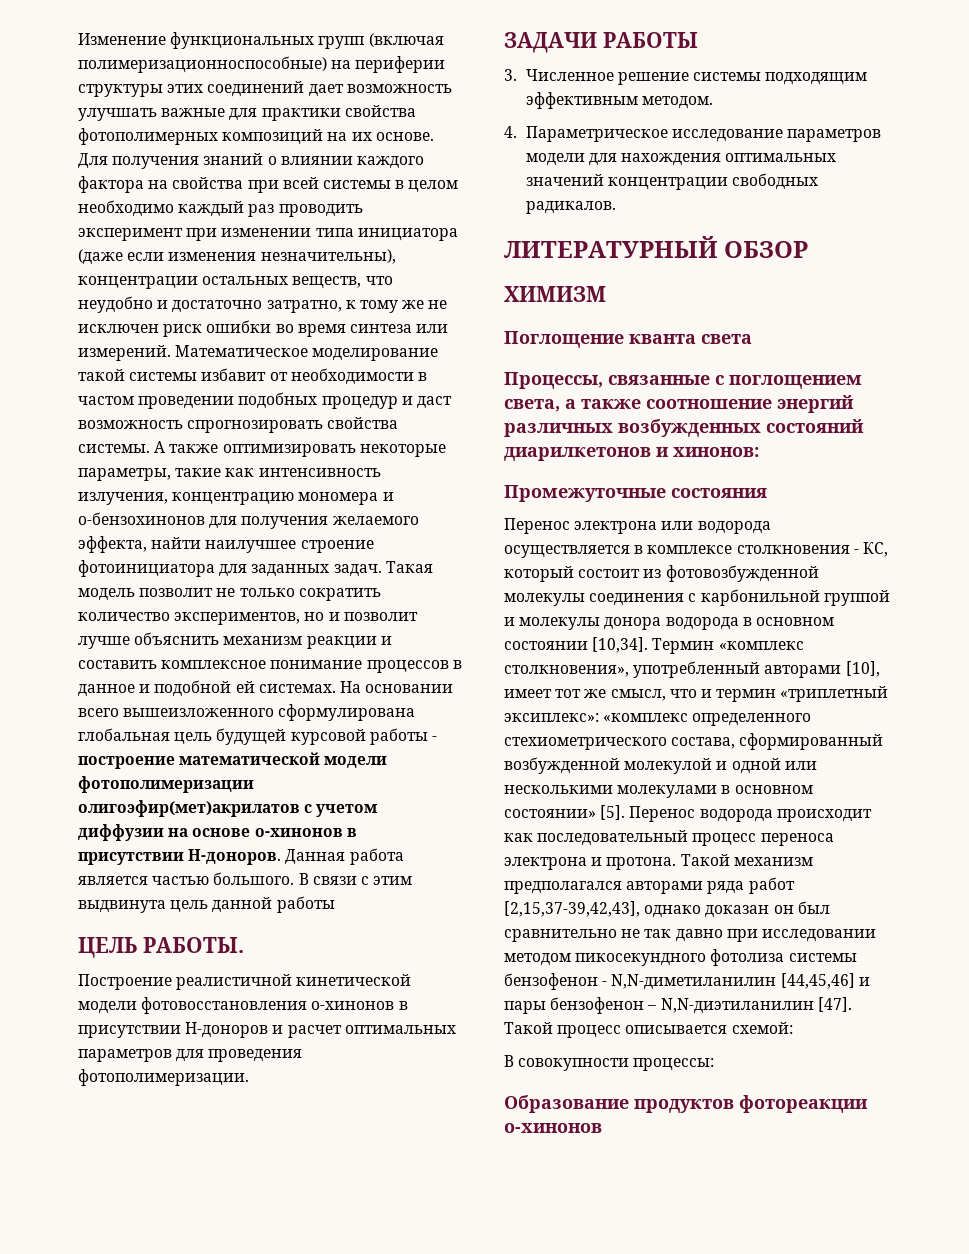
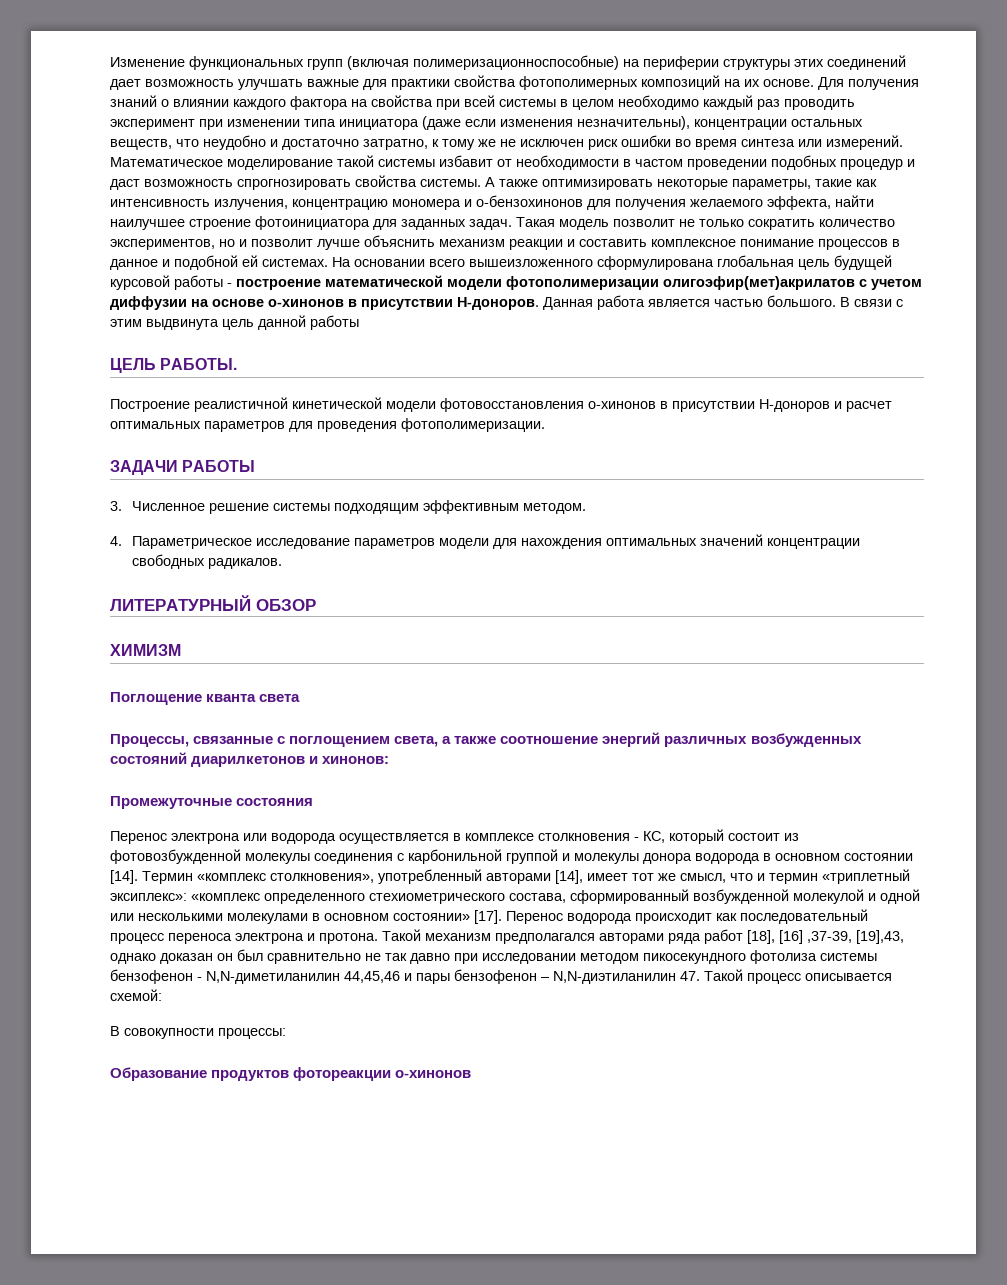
- Перенос электрона или водорода осуществляется в комплексе столкновения - КС, который состоит из фотовозбужденной молекулы соединения с карбонильной группой и молекулы донора водорода в основном состоянии [10,34].
+ Перенос электрона или водорода осуществляется в комплексе столкновения - КС, который состоит из фотовозбужденной молекулы соединения с карбонильной группой и молекулы донора водорода в основном состоянии [14].
- Термин «комплекс столкновения», употребленный авторами [10], имеет тот же смысл, что и термин «триплетный эксиплекс»: «комплекс определенного стехиометрического состава, сформированный возбужденной молекулой и одной или несколькими молекулами в основном состоянии» [5].
+ Термин «комплекс столкновения», употребленный авторами [14], имеет тот же смысл, что и термин «триплетный эксиплекс»: «комплекс определенного стехиометрического состава, сформированный возбужденной молекулой и одной или несколькими молекулами в основном состоянии» [17].
- Такой механизм предполагался авторами ряда работ [2,15,37-39,42,43], однако доказан он был сравнительно не так давно при исследовании методом пикосекундного фотолиза системы бензофенон - N,N-диметиланилин [44,45,46] и пары бензофенон – N,N-диэтиланилин [47]. Такой процесс описывается схемой:
+ Такой механизм предполагался авторами ряда работ [18], [16] ,37-39, [19],43, однако доказан он был сравнительно не так давно при исследовании методом пикосекундного фотолиза системы бензофенон - N,N-диметиланилин 44,45,46 и пары бензофенон – N,N-диэтиланилин 47. Такой процесс описывается схемой:

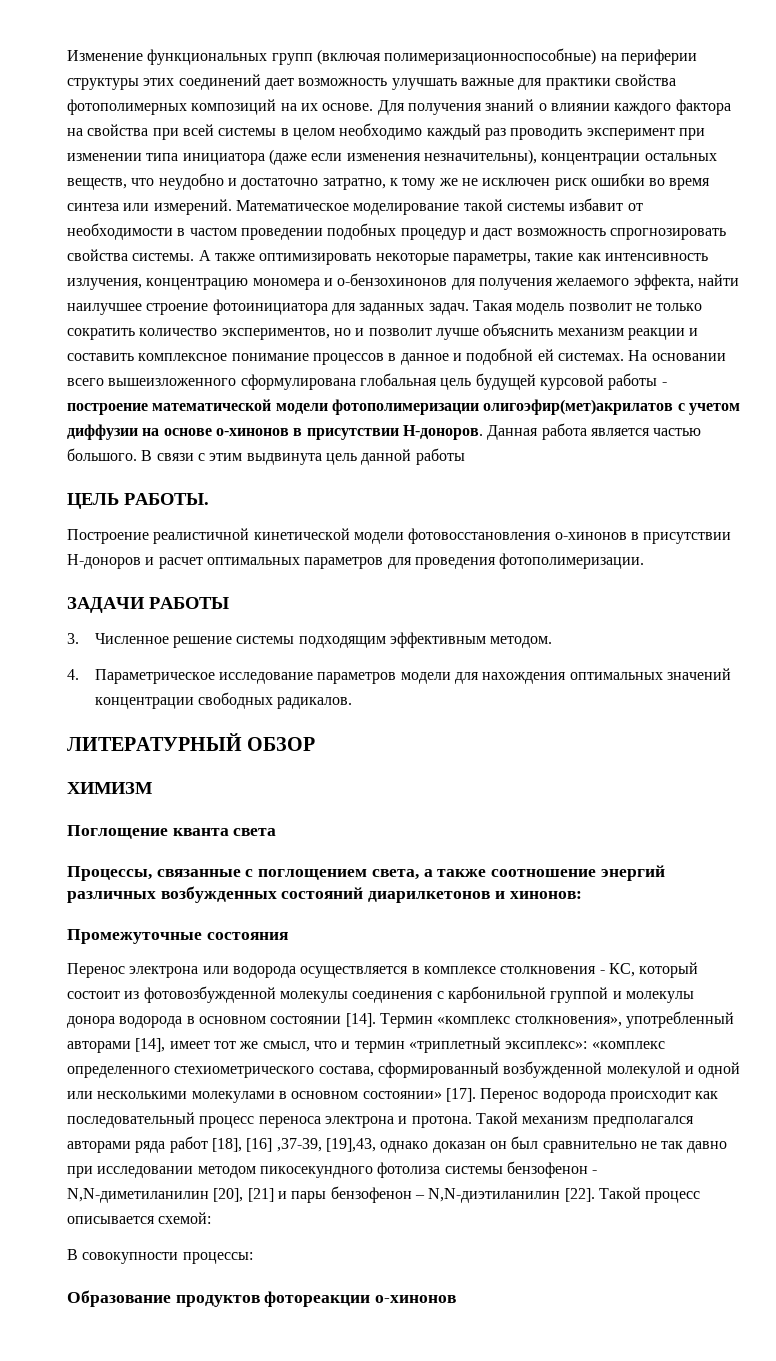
- Такой механизм предполагался авторами ряда работ [18], [16] ,37-39, [19],43, однако доказан он был сравнительно не так давно при исследовании методом пикосекундного фотолиза системы бензофенон - N,N-диметиланилин 44,45,46 и пары бензофенон – N,N-диэтиланилин 47. Такой процесс описывается схемой:
+ Такой механизм предполагался авторами ряда работ [18], [16] ,37-39, [19],43, однако доказан он был сравнительно не так давно при исследовании методом пикосекундного фотолиза системы бензофенон - N,N-диметиланилин [20], [21] и пары бензофенон – N,N-диэтиланилин [22]. Такой процесс описывается схемой:

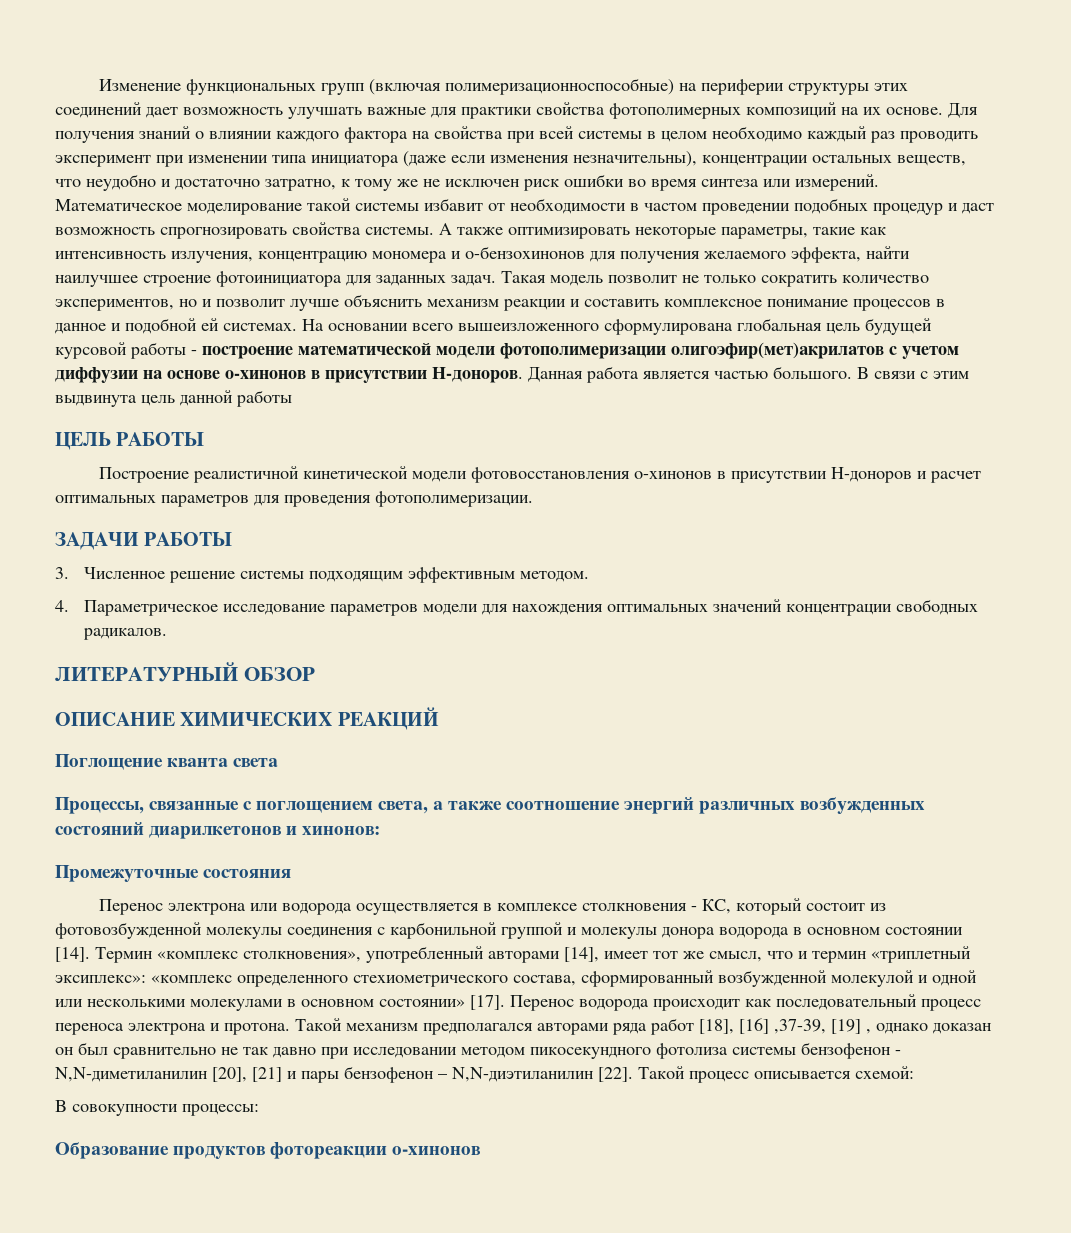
- ЦЕЛЬ РАБОТЫ.
+ ЦЕЛЬ РАБОТЫ
- ХИМИЗМ
+ ОПИСАНИЕ ХИМИЧЕСКИХ РЕАКЦИЙ
- Такой механизм предполагался авторами ряда работ [18], [16] ,37-39, [19],43, однако доказан он был сравнительно не так давно при исследовании методом пикосекундного фотолиза системы бензофенон - N,N-диметиланилин [20], [21] и пары бензофенон – N,N-диэтиланилин [22].
+ Такой механизм предполагался авторами ряда работ [18], [16] ,37-39, [19] , однако доказан он был сравнительно не так давно при исследовании методом пикосекундного фотолиза системы бензофенон - N,N-диметиланилин [20], [21] и пары бензофенон – N,N-диэтиланилин [22].

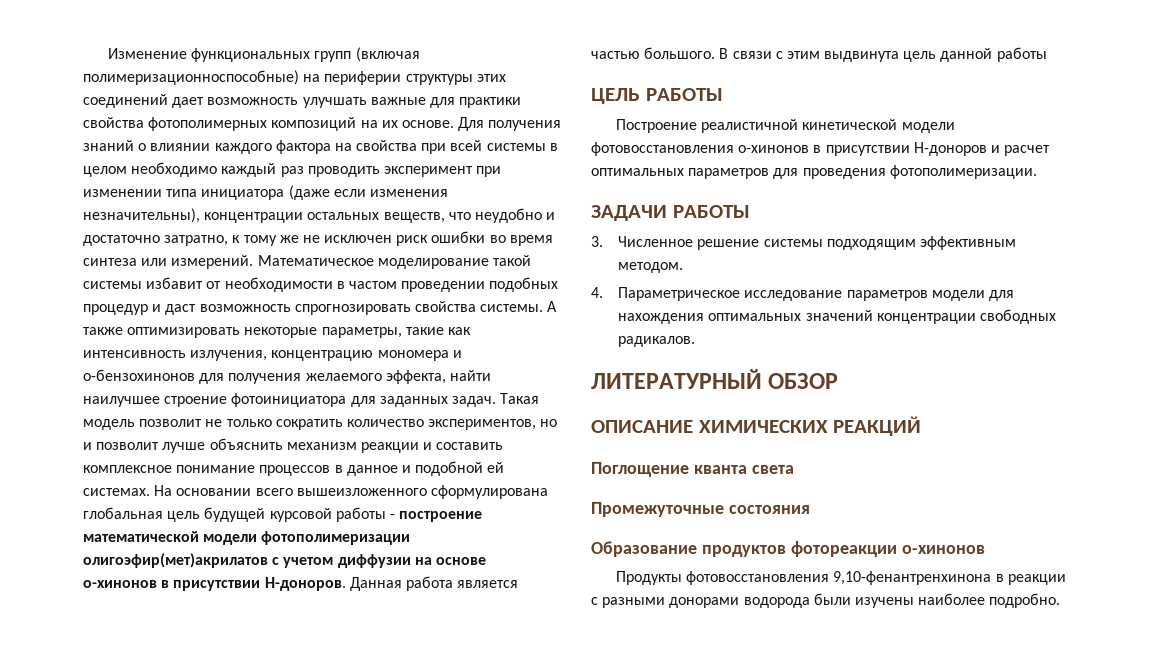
- Процессы, связанные с поглощением света, а также соотношение энергий различных возбужденных состояний диарилкетонов и хинонов:
  Промежуточные состояния
- Перенос электрона или водорода осуществляется в комплексе столкновения - КС, который состоит из фотовозбужденной молекулы соединения с карбонильной группой и молекулы донора водорода в основном состоянии [14]. Термин «комплекс столкновения», употребленный авторами [14], имеет тот же смысл, что и термин «триплетный эксиплекс»: «комплекс определенного стехиометрического состава, сформированный возбужденной молекулой и одной или несколькими молекулами в основном состоянии» [17]. Перенос водорода происходит как последовательный процесс переноса электрона и протона. Такой механизм предполагался авторами ряда работ [18], [16] ,37-39, [19] , однако доказан он был сравнительно не так давно при исследовании методом пикосекундного фотолиза системы бензофенон - N,N-диметиланилин [20], [21] и пары бензофенон – N,N-диэтиланилин [22]. Такой процесс описывается схемой:
- В совокупности процессы:
  Образование продуктов фотореакции о-хинонов
+ Продукты фотовосстановления 9,10-фенантренхинона в реакции с разными донорами водорода были изучены наиболее подробно.

